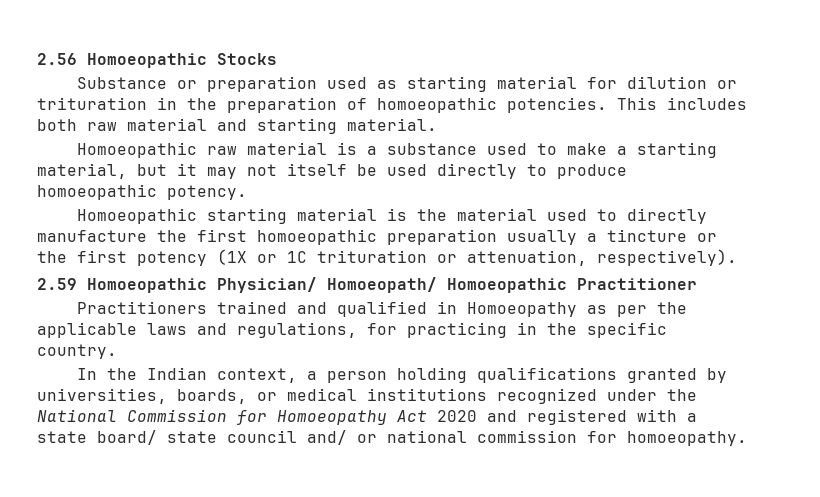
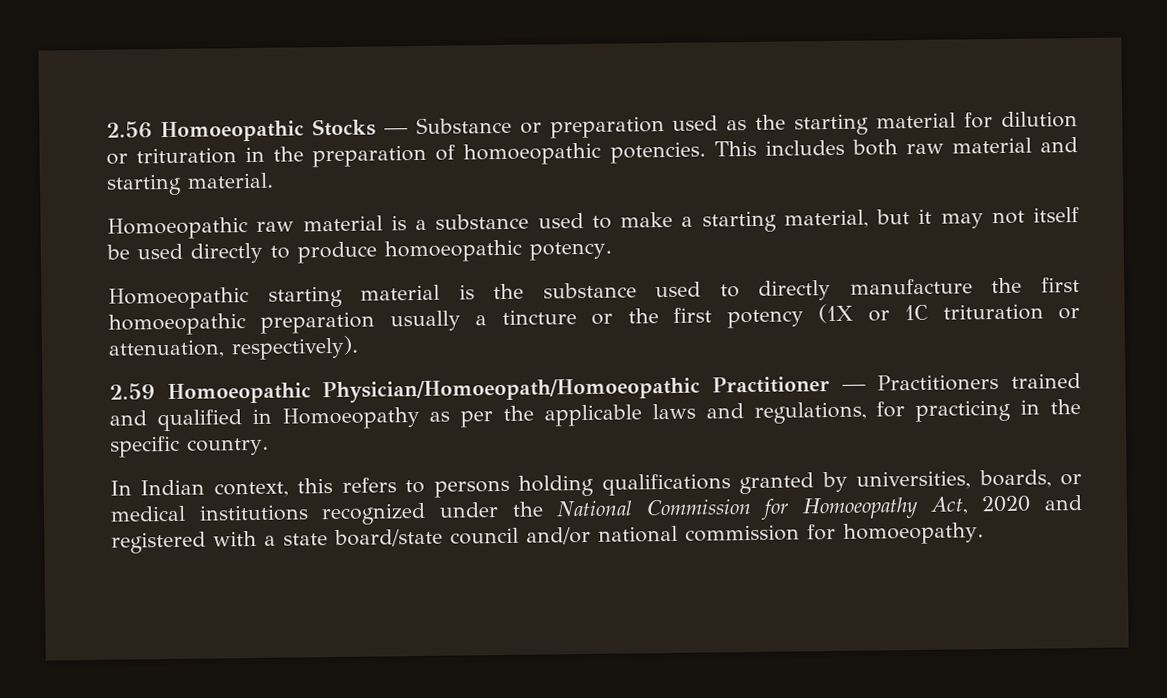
- 2.56 Homoeopathic Stocks
- Substance or preparation used as starting material for dilution or trituration in the preparation of homoeopathic potencies.
+ 2.56 Homoeopathic Stocks — Substance or preparation used as the starting material for dilution or trituration in the preparation of homoeopathic potencies.
- Homoeopathic starting material is the material used to directly manufacture the first homoeopathic preparation usually a tincture or the first potency (1X or 1C trituration or attenuation, respectively).
+ Homoeopathic starting material is the substance used to directly manufacture the first homoeopathic preparation usually a tincture or the first potency (1X or 1C trituration or attenuation, respectively).
- 2.59 Homoeopathic Physician/ Homoeopath/ Homoeopathic Practitioner
- Practitioners trained and qualified in Homoeopathy as per the applicable laws and regulations, for practicing in the specific country.
+ 2.59 Homoeopathic Physician/Homoeopath/Homoeopathic Practitioner — Practitioners trained and qualified in Homoeopathy as per the applicable laws and regulations, for practicing in the specific country.
- In the Indian context, a person holding qualifications granted by universities, boards, or medical institutions recognized under the National Commission for Homoeopathy Act 2020 and registered with a state board/ state council and/ or national commission for homoeopathy.
+ In Indian context, this refers to persons holding qualifications granted by universities, boards, or medical institutions recognized under the National Commission for Homoeopathy Act, 2020 and registered with a state board/state council and/or national commission for homoeopathy.

